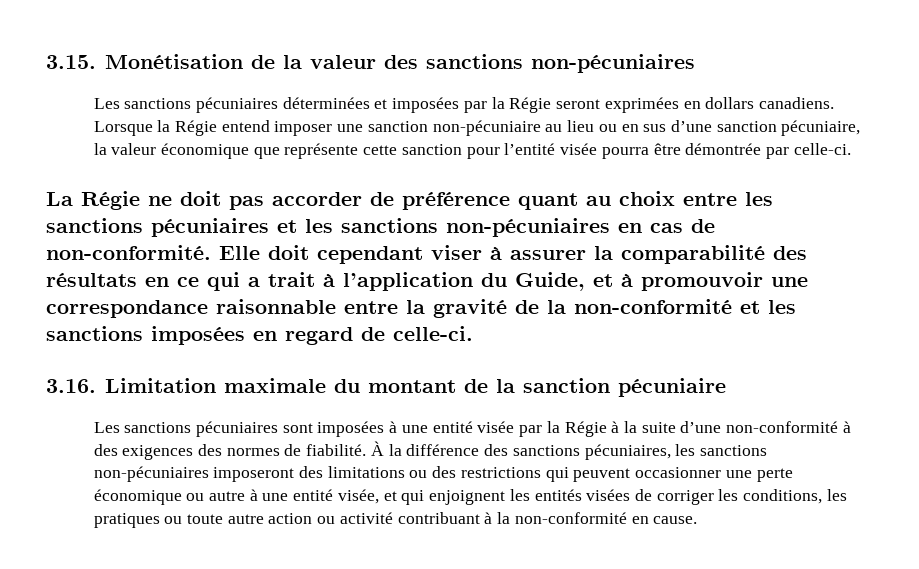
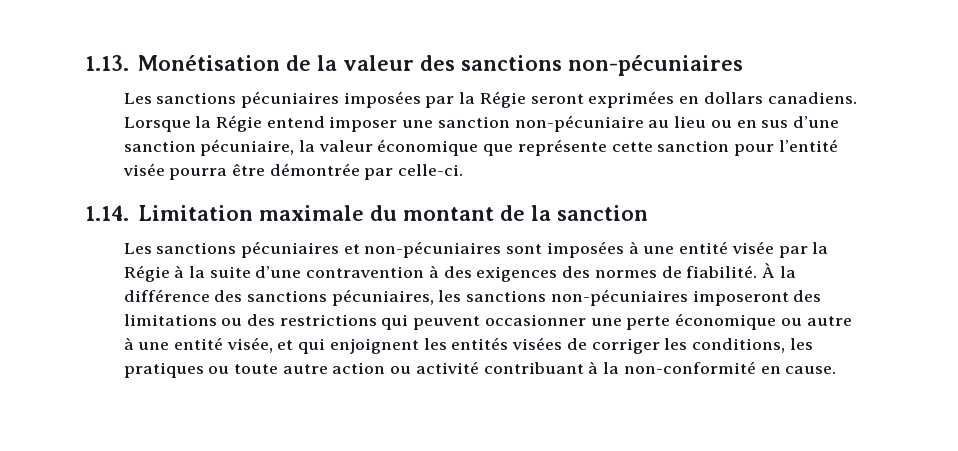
- 3.15. Monétisation de la valeur des sanctions non-pécuniaires
+ 1.13. Monétisation de la valeur des sanctions non-pécuniaires
- Les sanctions pécuniaires déterminées et imposées par la Régie seront exprimées en dollars canadiens.
+ Les sanctions pécuniaires imposées par la Régie seront exprimées en dollars canadiens.
- La Régie ne doit pas accorder de préférence quant au choix entre les sanctions pécuniaires et les sanctions non-pécuniaires en cas de non-conformité. Elle doit cependant viser à assurer la comparabilité des résultats en ce qui a trait à l’application du Guide, et à promouvoir une correspondance raisonnable entre la gravité de la non-conformité et les sanctions imposées en regard de celle-ci.
- 3.16. Limitation maximale du montant de la sanction pécuniaire
- Les sanctions pécuniaires sont imposées à une entité visée par la Régie à la suite d’une non-conformité à des exigences des normes de fiabilité.
+ 1.14. Limitation maximale du montant de la sanction
+ Les sanctions pécuniaires et non-pécuniaires sont imposées à une entité visée par la Régie à la suite d’une contravention à des exigences des normes de fiabilité.

